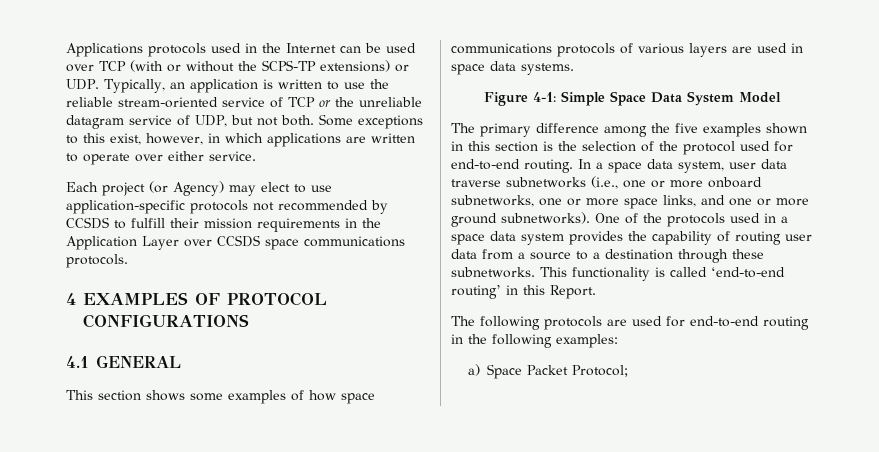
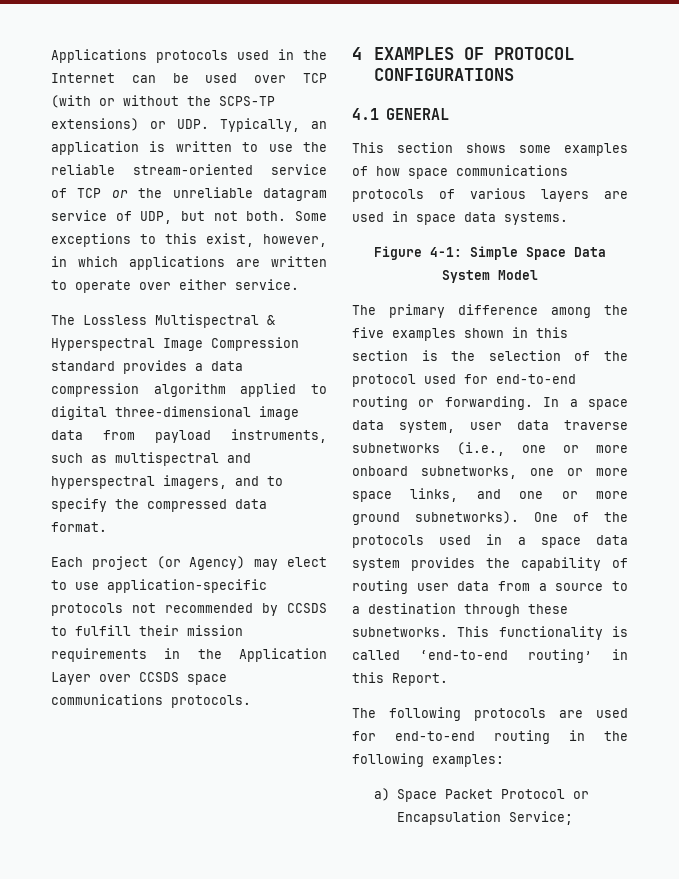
+ The Lossless Multispectral & Hyperspectral Image Compression standard provides a data compression algorithm applied to digital three-dimensional image data from payload instruments, such as multispectral and hyperspectral imagers, and to specify the compressed data format.
- The primary difference among the five examples shown in this section is the selection of the protocol used for end-to-end routing.
+ The primary difference among the five examples shown in this section is the selection of the protocol used for end-to-end routing or forwarding.
- a) Space Packet Protocol;
+ a) Space Packet Protocol or Encapsulation Service;

